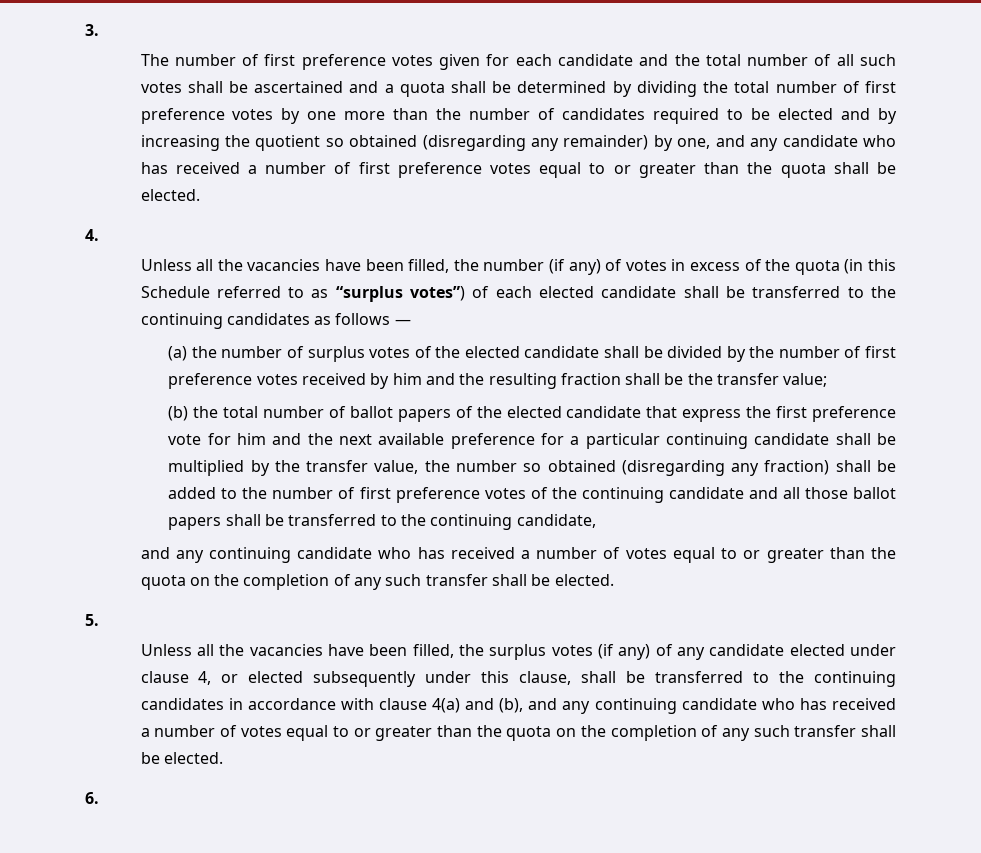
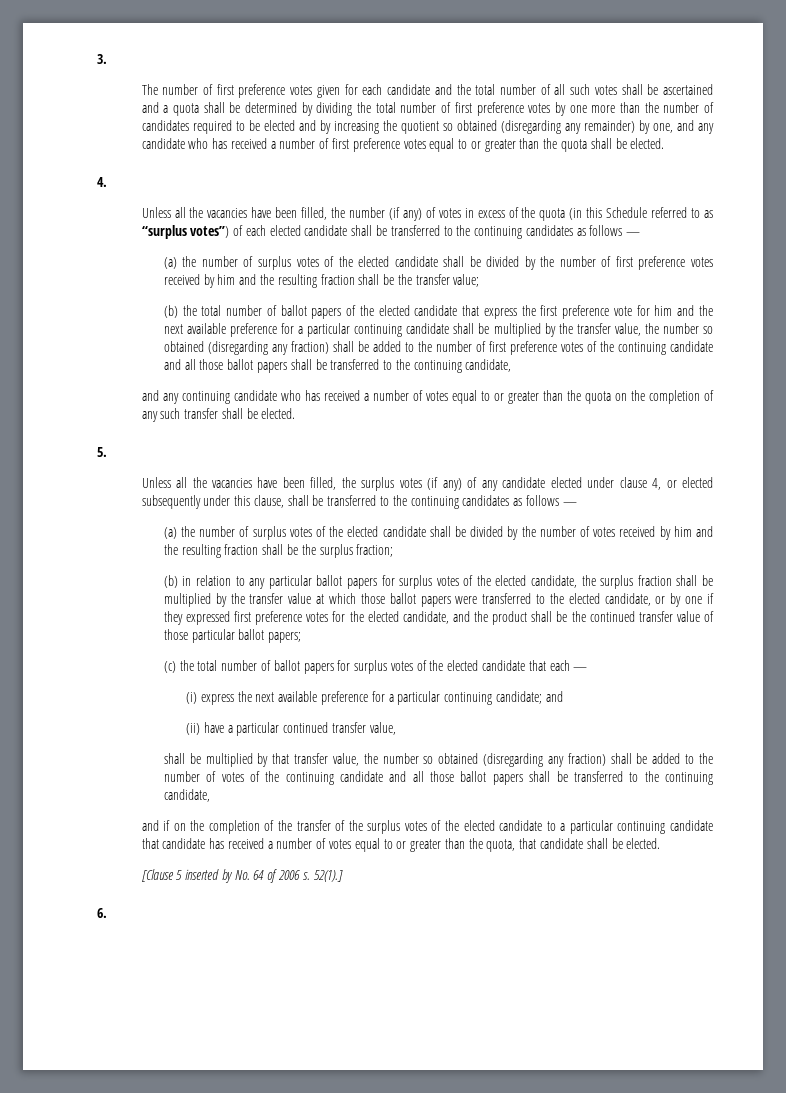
- Unless all the vacancies have been filled, the surplus votes (if any) of any candidate elected under clause 4, or elected subsequently under this clause, shall be transferred to the continuing candidates in accordance with clause 4(a) and (b), and any continuing candidate who has received a number of votes equal to or greater than the quota on the completion of any such transfer shall be elected.
+ Unless all the vacancies have been filled, the surplus votes (if any) of any candidate elected under clause 4, or elected subsequently under this clause, shall be transferred to the continuing candidates as follows —
+ (a) the number of surplus votes of the elected candidate shall be divided by the number of votes received by him and the resulting fraction shall be the surplus fraction;
+ (b) in relation to any particular ballot papers for surplus votes of the elected candidate, the surplus fraction shall be multiplied by the transfer value at which those ballot papers were transferred to the elected candidate, or by one if they expressed first preference votes for the elected candidate, and the product shall be the continued transfer value of those particular ballot papers;
+ (c) the total number of ballot papers for surplus votes of the elected candidate that each —
+ (i) express the next available preference for a particular continuing candidate; and
+ (ii) have a particular continued transfer value,
+ shall be multiplied by that transfer value, the number so obtained (disregarding any fraction) shall be added to the number of votes of the continuing candidate and all those ballot papers shall be transferred to the continuing candidate,
+ and if on the completion of the transfer of the surplus votes of the elected candidate to a particular continuing candidate that candidate has received a number of votes equal to or greater than the quota, that candidate shall be elected.
+ [Clause 5 inserted by No. 64 of 2006 s. 52(1).]

